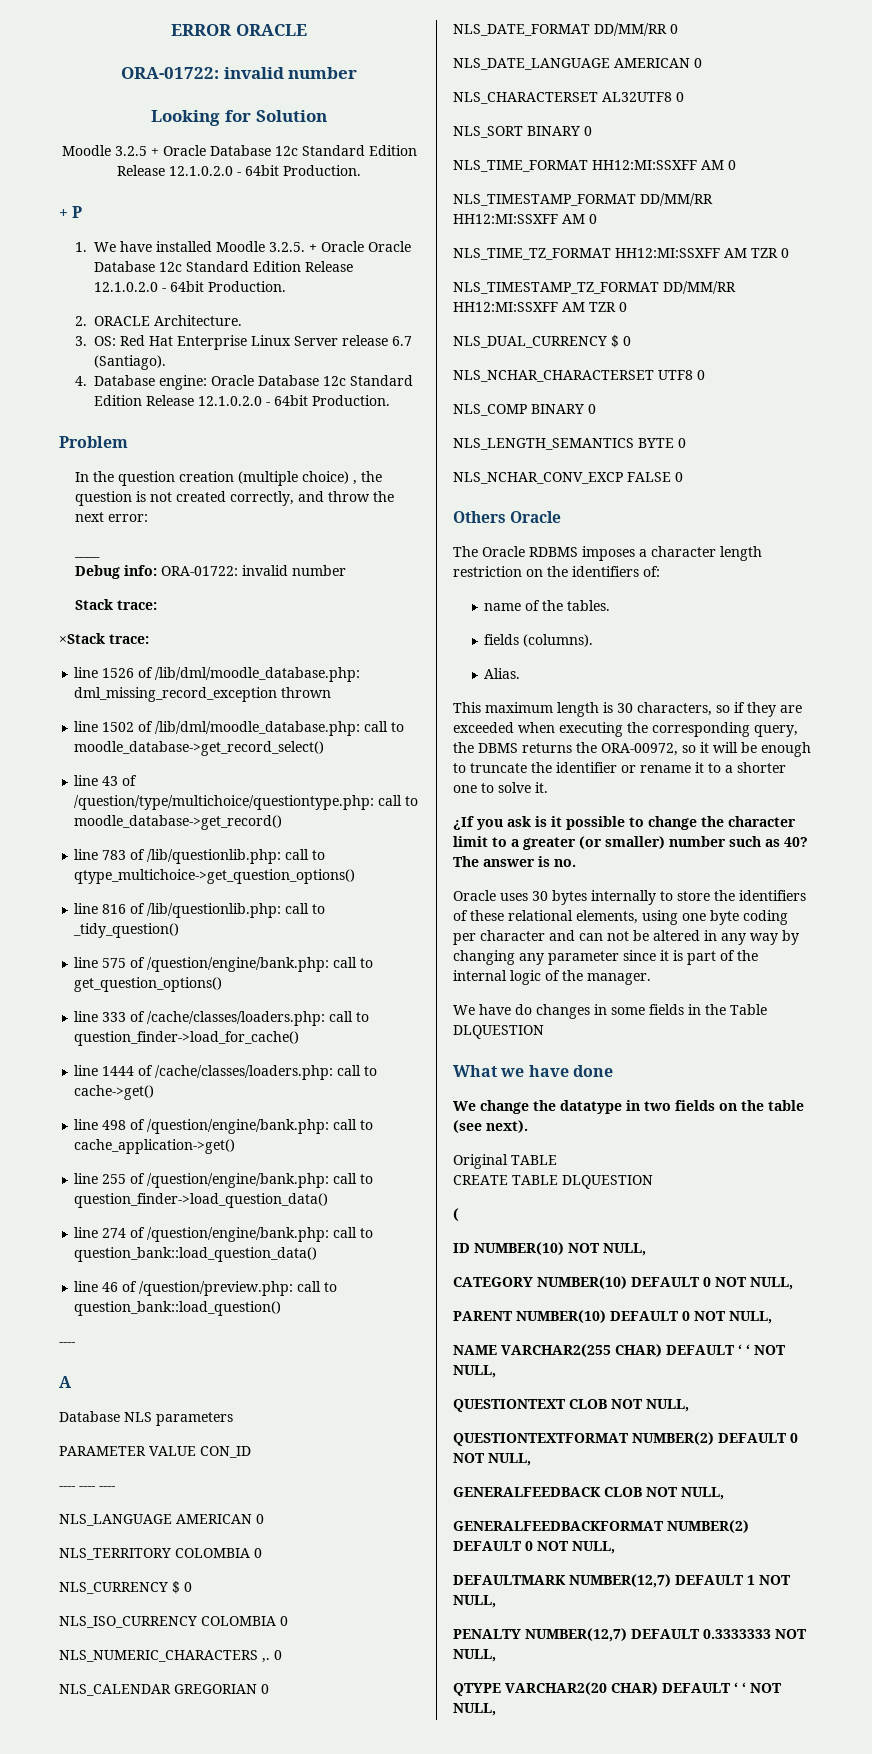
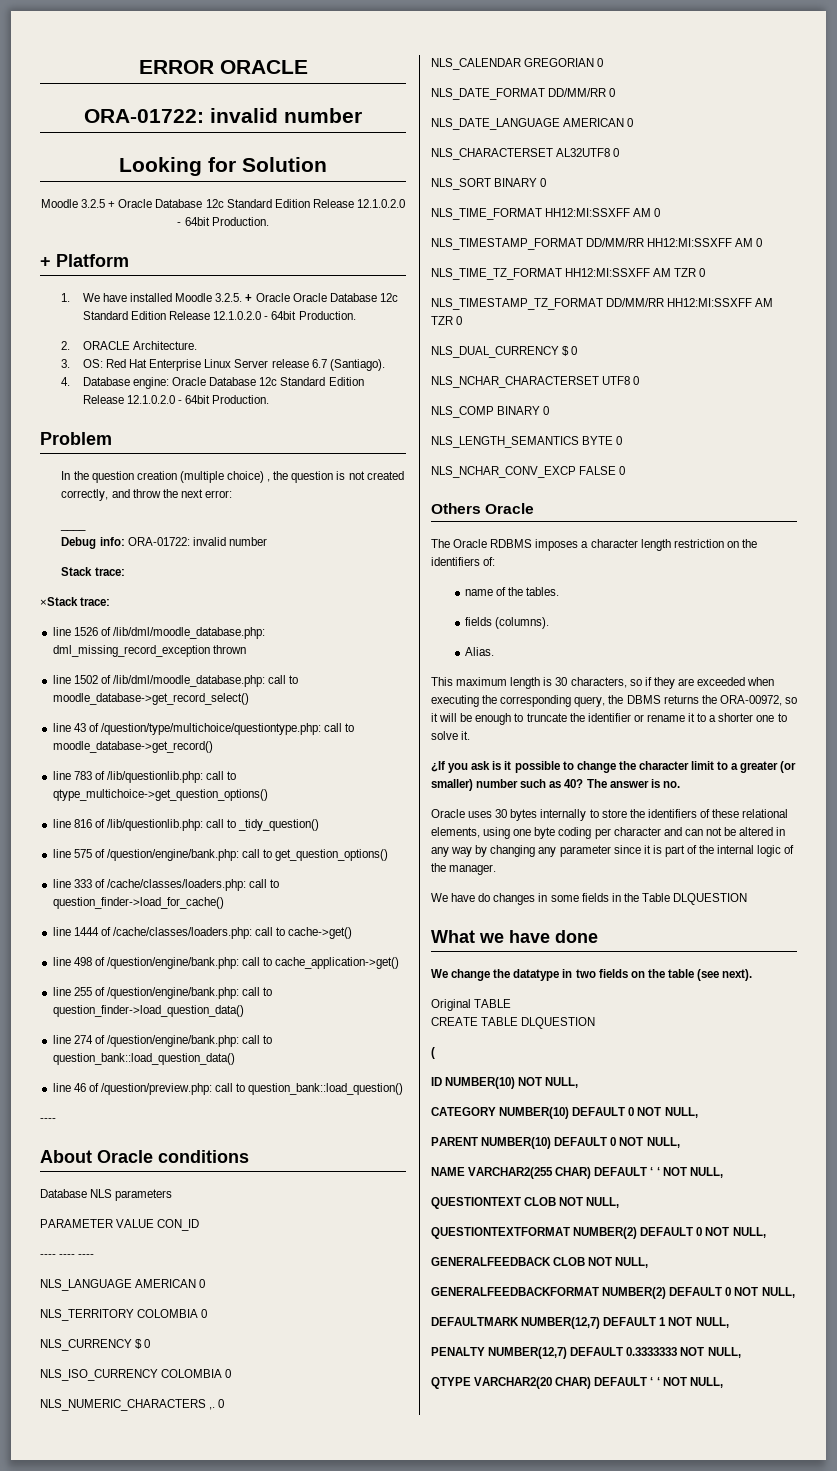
- + P
+ + Platform
- A
+ About Oracle conditions

